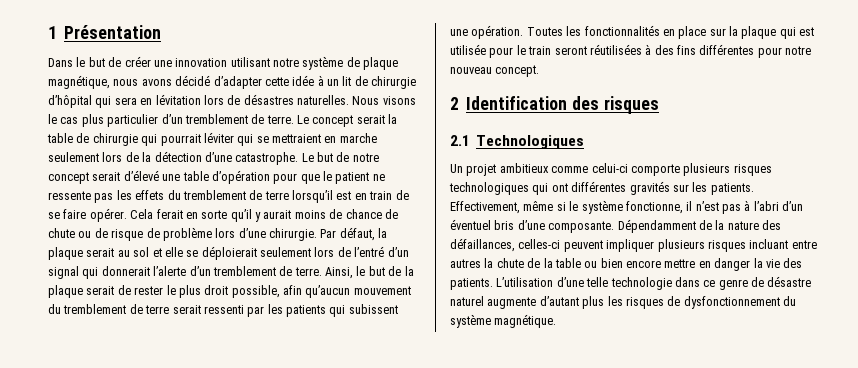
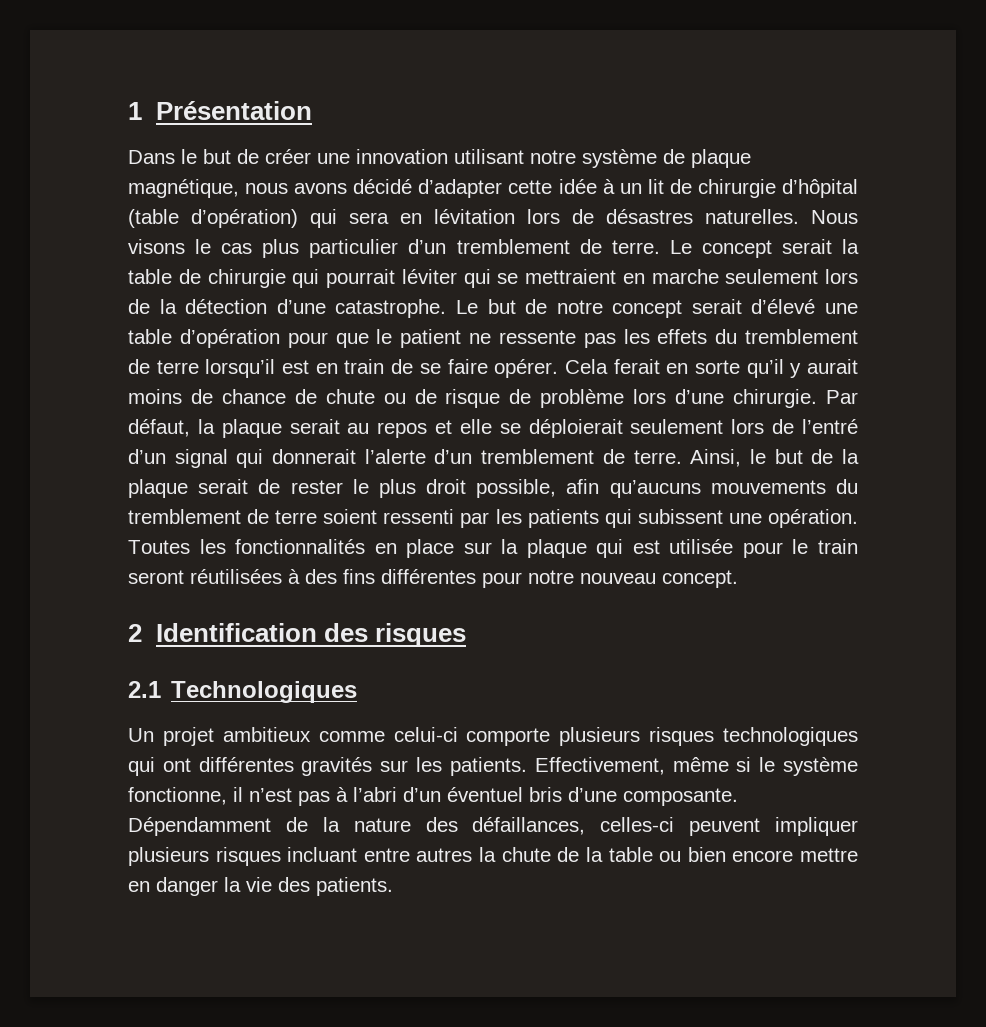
- Dans le but de créer une innovation utilisant notre système de plaque magnétique, nous avons décidé d’adapter cette idée à un lit de chirurgie d’hôpital qui sera en lévitation lors de désastres naturelles.
+ Dans le but de créer une innovation utilisant notre système de plaque magnétique, nous avons décidé d’adapter cette idée à un lit de chirurgie d’hôpital (table d’opération) qui sera en lévitation lors de désastres naturelles.
- Par défaut, la plaque serait au sol et elle se déploierait seulement lors de l’entré d’un signal qui donnerait l’alerte d’un tremblement de terre.
+ Par défaut, la plaque serait au repos et elle se déploierait seulement lors de l’entré d’un signal qui donnerait l’alerte d’un tremblement de terre.
- Ainsi, le but de la plaque serait de rester le plus droit possible, afin qu’aucun mouvement du tremblement de terre serait ressenti par les patients qui subissent une opération.
+ Ainsi, le but de la plaque serait de rester le plus droit possible, afin qu’aucuns mouvements du tremblement de terre soient ressenti par les patients qui subissent une opération.
- L’utilisation d’une telle technologie dans ce genre de désastre naturel augmente d’autant plus les risques de dysfonctionnement du système magnétique.

